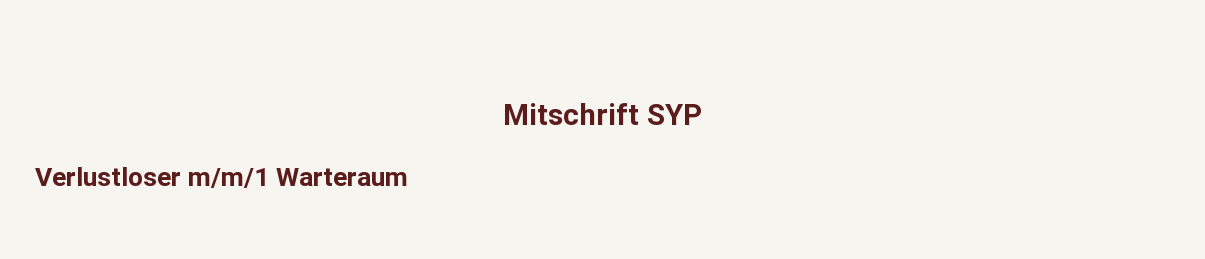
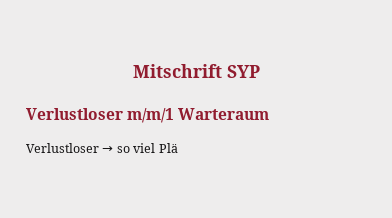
+ Verlustloser → so viel Plä

